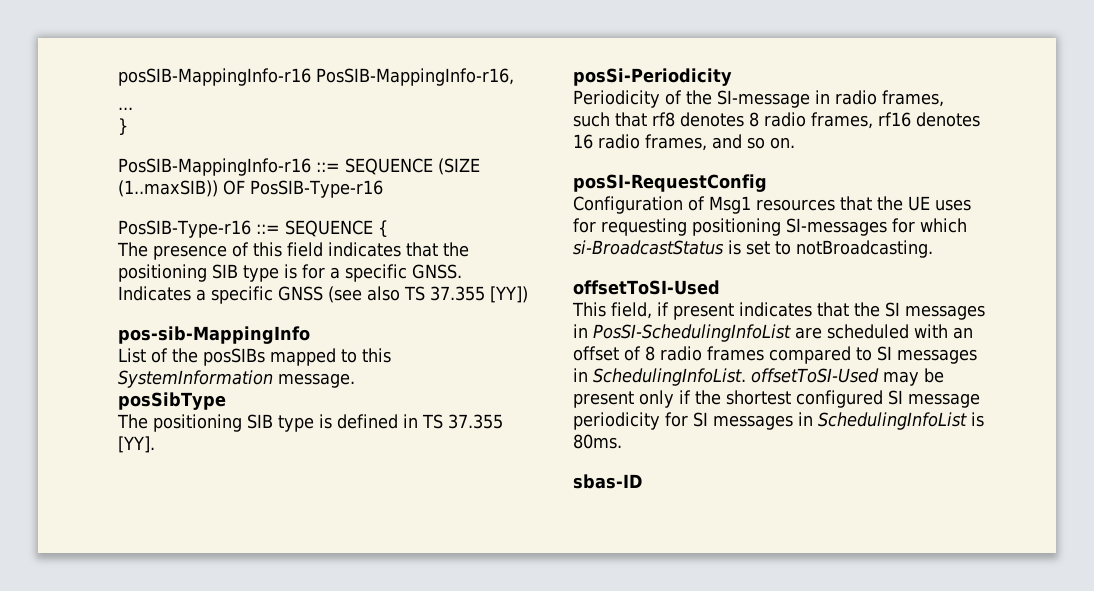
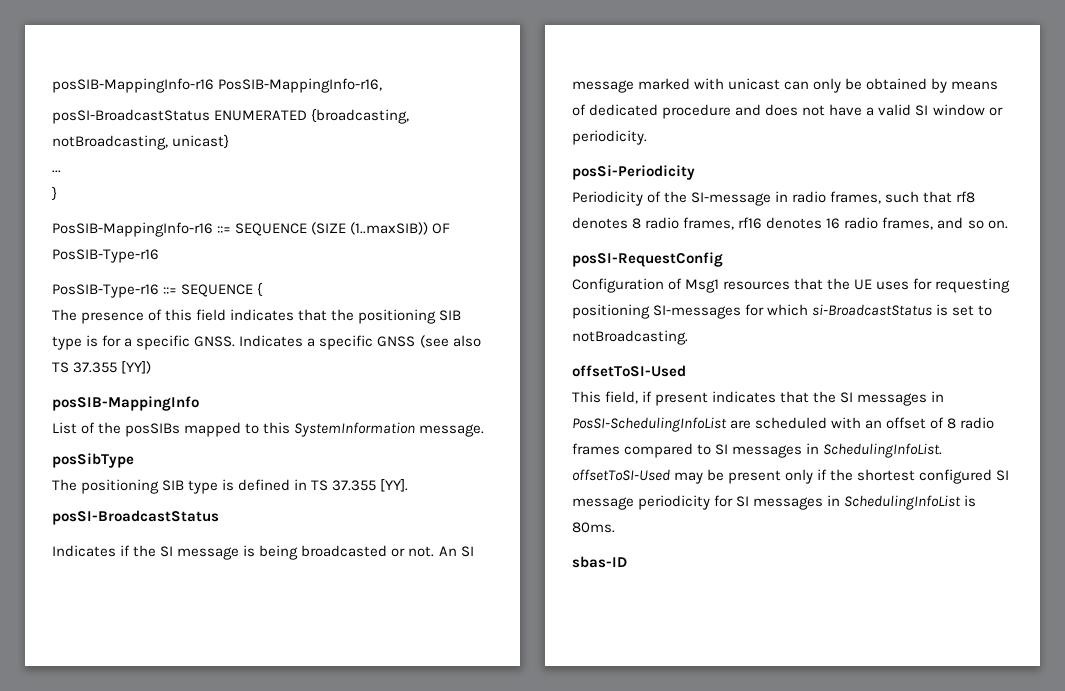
+ posSI-BroadcastStatus ENUMERATED {broadcasting, notBroadcasting, unicast}
- pos-sib-MappingInfo
+ posSIB-MappingInfo
  The positioning SIB type is defined in TS 37.355 [YY].
+ posSI-BroadcastStatus
+ Indicates if the SI message is being broadcasted or not. An SI message marked with unicast can only be obtained by means of dedicated procedure and does not have a valid SI window or periodicity.

